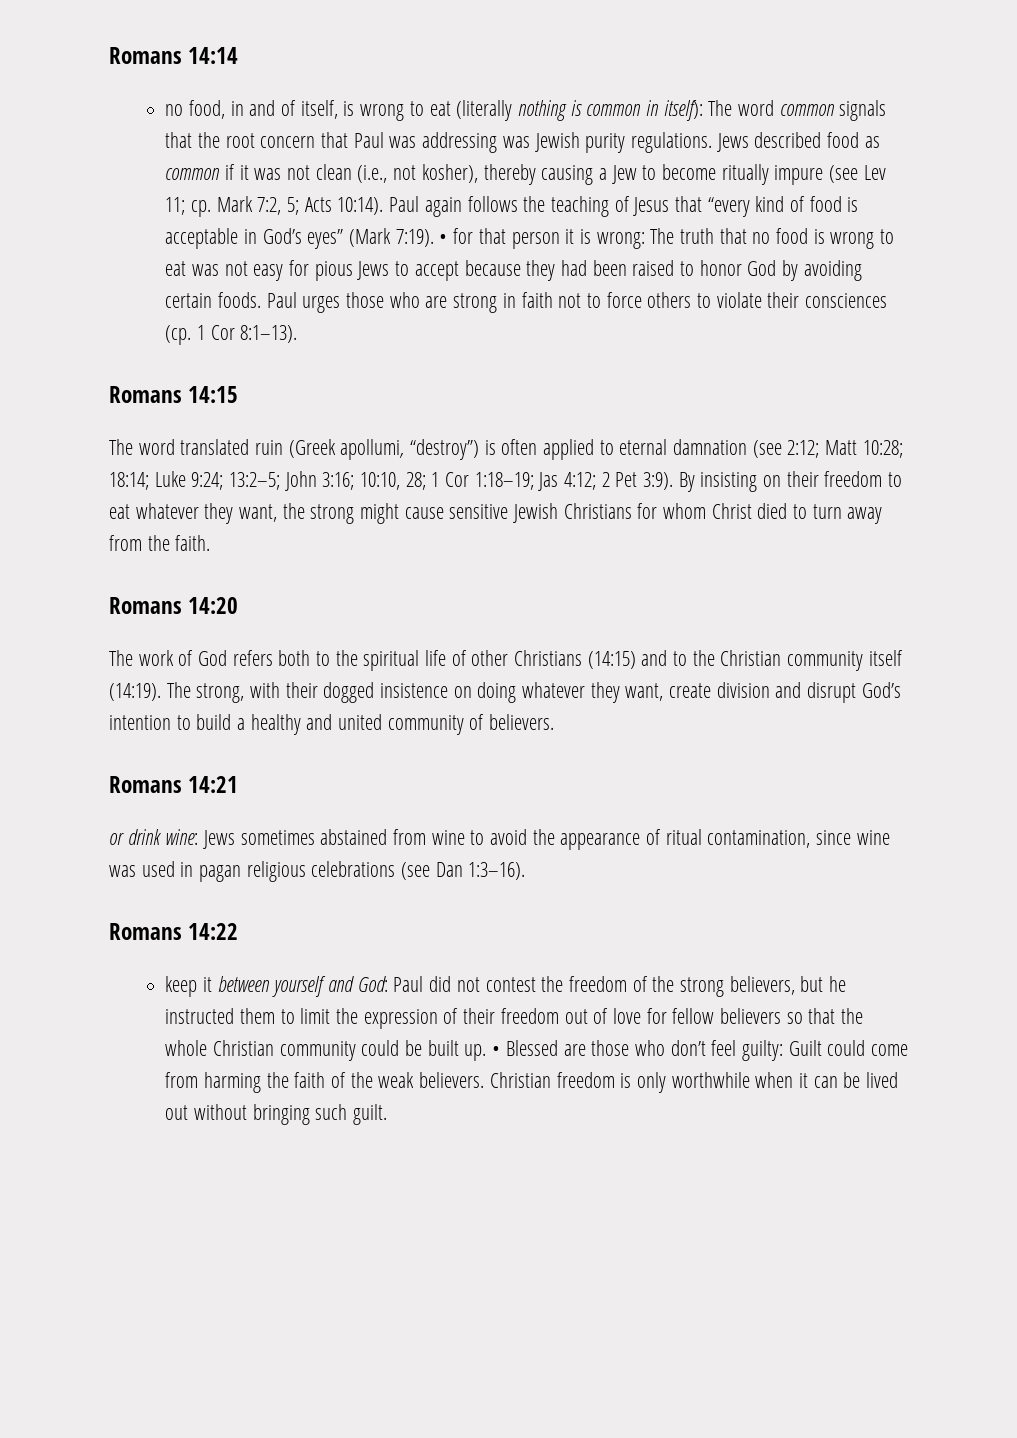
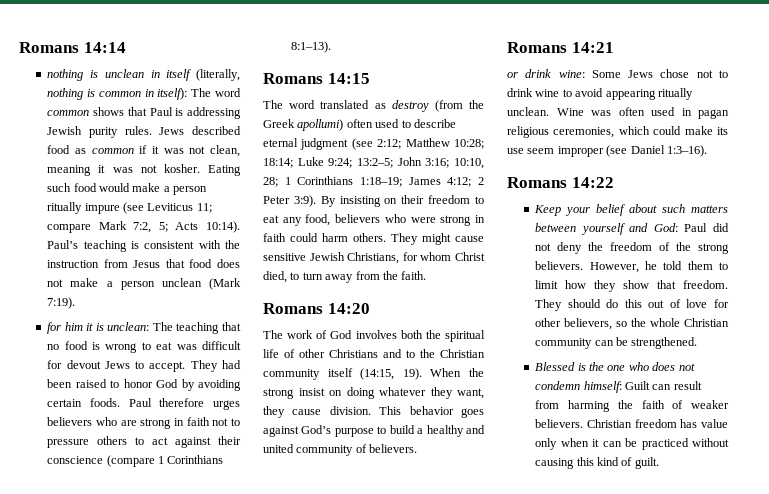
- no food, in and of itself, is wrong to eat (literally nothing is common in itself): The word common signals that the root concern that Paul was addressing was Jewish purity regulations.
+ nothing is unclean in itself (literally, nothing is common in itself): The word common shows that Paul is addressing Jewish purity rules.
- Jews described food as common if it was not clean (i.e., not kosher), thereby causing a Jew to become ritually impure (see Lev 11; cp. Mark 7:2, 5; Acts 10:14).
+ Jews described food as common if it was not clean, meaning it was not kosher. Eating such food would make a person ritually impure (see Leviticus 11; compare Mark 7:2, 5; Acts 10:14).
- Paul again follows the teaching of Jesus that “every kind of food is acceptable in God’s eyes” (Mark 7:19). • for that person it is wrong: The truth that no food is wrong to eat was not easy for pious Jews to accept because they had been raised to honor God by avoiding certain foods.
+ Paul’s teaching is consistent with the instruction from Jesus that food does not make a person unclean (Mark 7:19).
+ for him it is unclean: The teaching that no food is wrong to eat was difficult for devout Jews to accept. They had been raised to honor God by avoiding certain foods.
- Paul urges those who are strong in faith not to force others to violate their consciences (cp. 1 Cor 8:1–13).
+ Paul therefore urges believers who are strong in faith not to pressure others to act against their conscience (compare 1 Corinthians 8:1–13).
- The word translated ruin (Greek apollumi, “destroy”) is often applied to eternal damnation (see 2:12; Matt 10:28; 18:14; Luke 9:24; 13:2–5; John 3:16; 10:10, 28; 1 Cor 1:18–19; Jas 4:12; 2 Pet 3:9).
+ The word translated as destroy (from the Greek apollumi) often used to describe eternal judgment (see 2:12; Matthew 10:28; 18:14; Luke 9:24; 13:2–5; John 3:16; 10:10, 28; 1 Corinthians 1:18–19; James 4:12; 2 Peter 3:9).
- By insisting on their freedom to eat whatever they want, the strong might cause sensitive Jewish Christians for whom Christ died to turn away from the faith.
+ By insisting on their freedom to eat any food, believers who were strong in faith could harm others. They might cause sensitive Jewish Christians, for whom Christ died, to turn away from the faith.
- The work of God refers both to the spiritual life of other Christians (14:15) and to the Christian community itself (14:19). The strong, with their dogged insistence on doing whatever they want, create division and disrupt God’s intention to build a healthy and united community of believers.
+ The work of God involves both the spiritual life of other Christians and to the Christian community itself (14:15, 19). When the strong insist on doing whatever they want, they cause division. This behavior goes against God’s purpose to build a healthy and united community of believers.
- or drink wine: Jews sometimes abstained from wine to avoid the appearance of ritual contamination, since wine was used in pagan religious celebrations (see Dan 1:3–16).
+ or drink wine: Some Jews chose not to drink wine to avoid appearing ritually unclean. Wine was often used in pagan religious ceremonies, which could make its use seem improper (see Daniel 1:3–16).
  Romans 14:22
- keep it between yourself and God: Paul did not contest the freedom of the strong believers, but he instructed them to limit the expression of their freedom out of love for fellow believers so that the whole Christian community could be built up. • Blessed are those who don’t feel guilty: Guilt could come from harming the faith of the weak believers.
+ Keep your belief about such matters between yourself and God: Paul did not deny the freedom of the strong believers. However, he told them to limit how they show that freedom. They should do this out of love for other believers, so the whole Christian community can be strengthened.
+ Blessed is the one who does not condemn himself: Guilt can result from harming the faith of weaker believers.
- Christian freedom is only worthwhile when it can be lived out without bringing such guilt.
+ Christian freedom has value only when it can be practiced without causing this kind of guilt.

